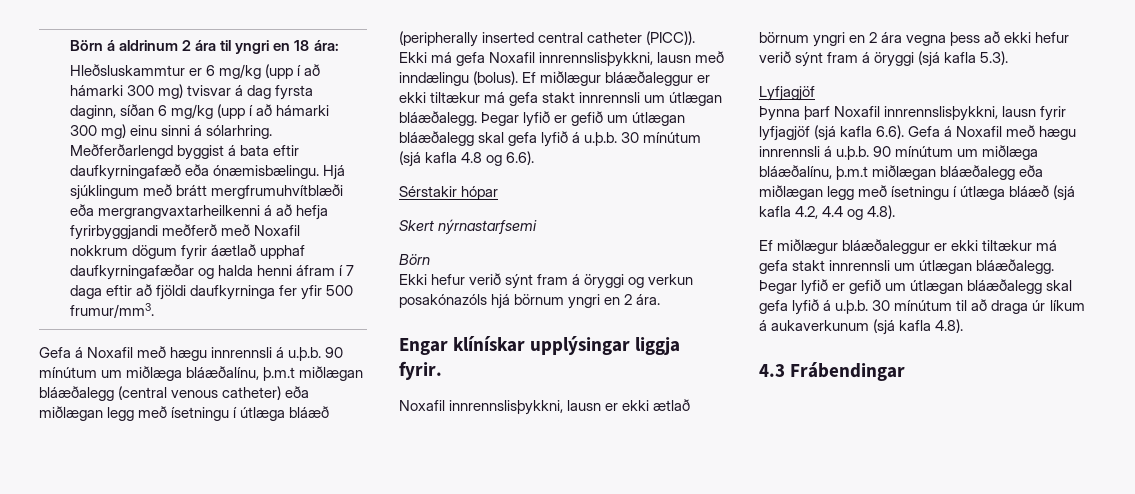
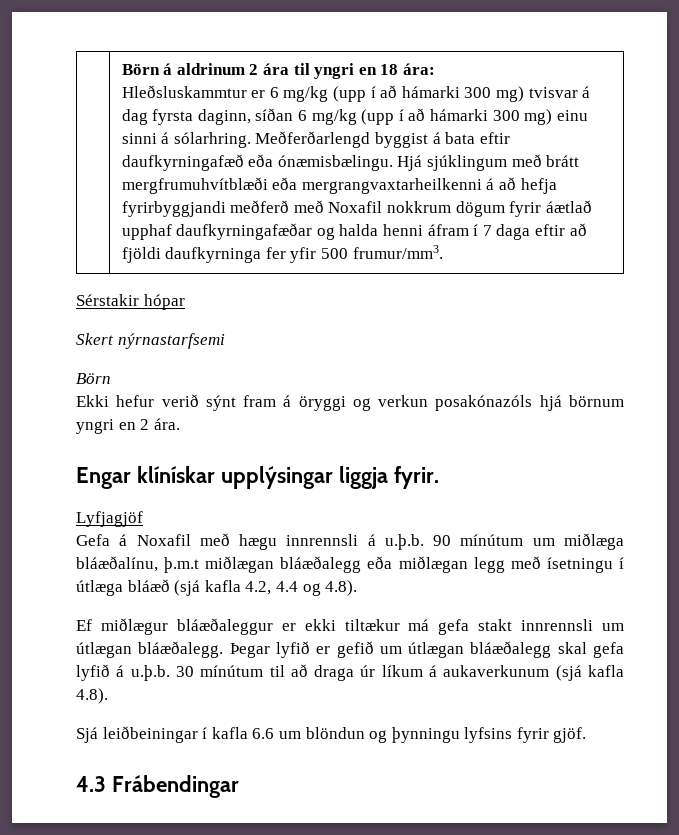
- Gefa á Noxafil með hægu innrennsli á u.þ.b. 90 mínútum um miðlæga bláæðalínu, þ.m.t miðlægan bláæðalegg (central venous catheter) eða miðlægan legg með ísetningu í útlæga bláæð (peripherally inserted central catheter (PICC)). Ekki má gefa Noxafil innrennslisþykkni, lausn með inndælingu (bolus). Ef miðlægur bláæðaleggur er ekki tiltækur má gefa stakt innrennsli um útlægan bláæðalegg. Þegar lyfið er gefið um útlægan bláæðalegg skal gefa lyfið á u.þ.b. 30 mínútum (sjá kafla 4.8 og 6.6).
- Noxafil innrennslisþykkni, lausn er ekki ætlað börnum yngri en 2 ára vegna þess að ekki hefur verið sýnt fram á öryggi (sjá kafla 5.3).
  Lyfjagjöf
- Þynna þarf Noxafil innrennslisþykkni, lausn fyrir lyfjagjöf (sjá kafla 6.6). Gefa á Noxafil með hægu innrennsli á u.þ.b. 90 mínútum um miðlæga bláæðalínu, þ.m.t miðlægan bláæðalegg eða miðlægan legg með ísetningu í útlæga bláæð (sjá kafla 4.2, 4.4 og 4.8).
+ Gefa á Noxafil með hægu innrennsli á u.þ.b. 90 mínútum um miðlæga bláæðalínu, þ.m.t miðlægan bláæðalegg eða miðlægan legg með ísetningu í útlæga bláæð (sjá kafla 4.2, 4.4 og 4.8).
+ Sjá leiðbeiningar í kafla 6.6 um blöndun og þynningu lyfsins fyrir gjöf.

